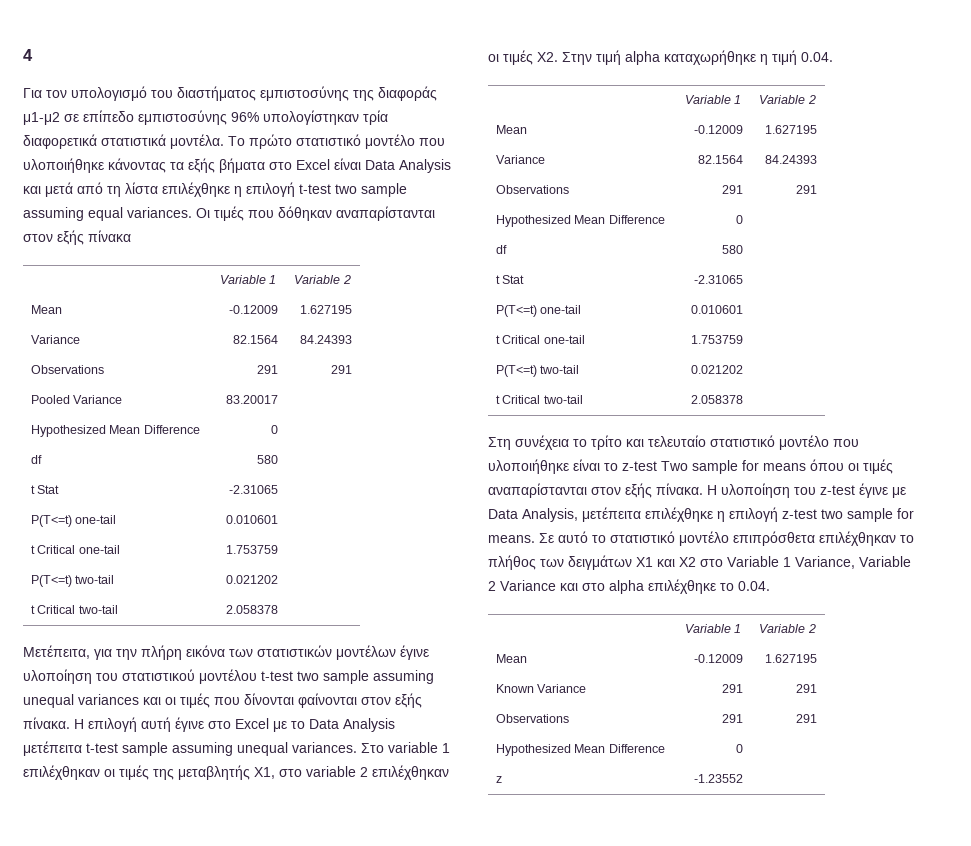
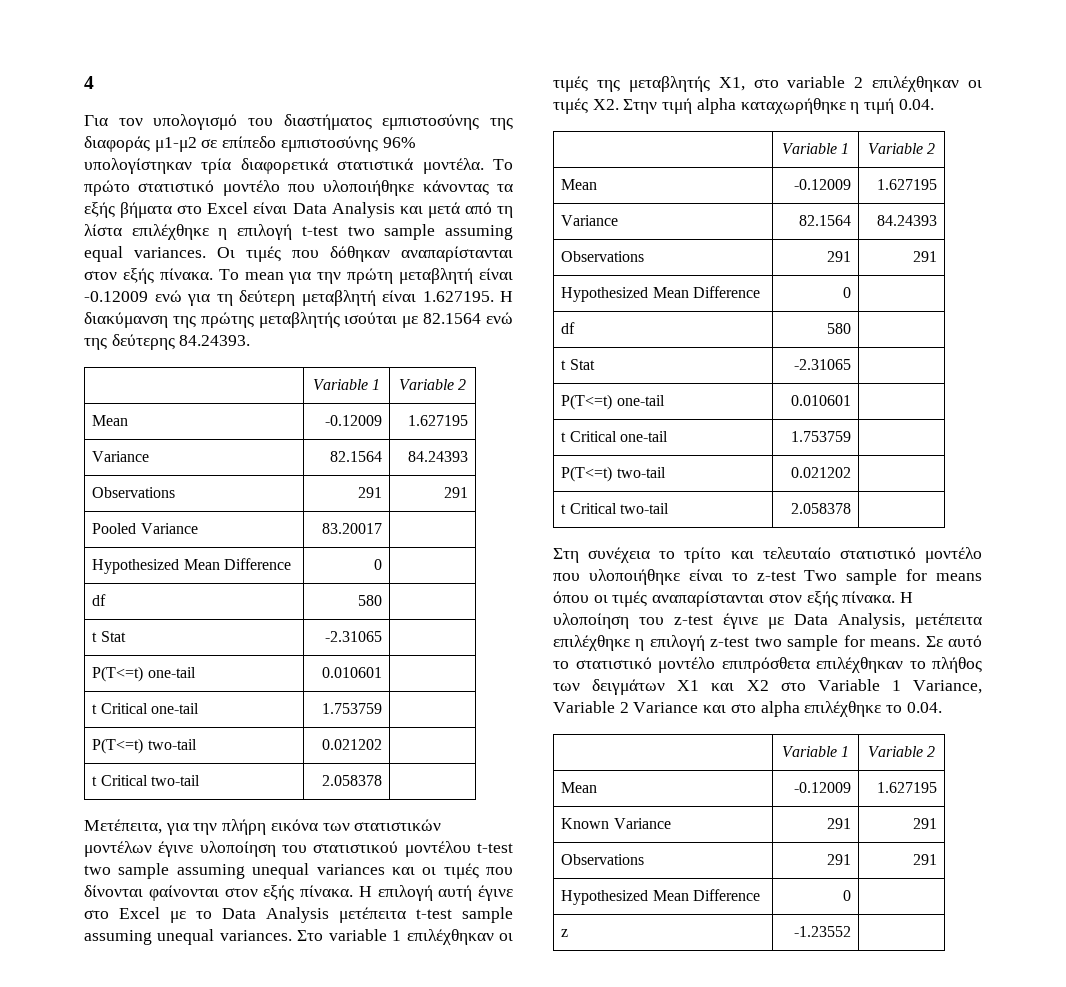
- Οι τιμές που δόθηκαν αναπαρίστανται στον εξής πίνακα
+ Οι τιμές που δόθηκαν αναπαρίστανται στον εξής πίνακα. Τo mean για την πρώτη μεταβλητή είναι -0.12009 ενώ για τη δεύτερη μεταβλητή είναι 1.627195. Η διακύμανση της πρώτης μεταβλητής ισούται με 82.1564 ενώ της δεύτερης 84.24393.

